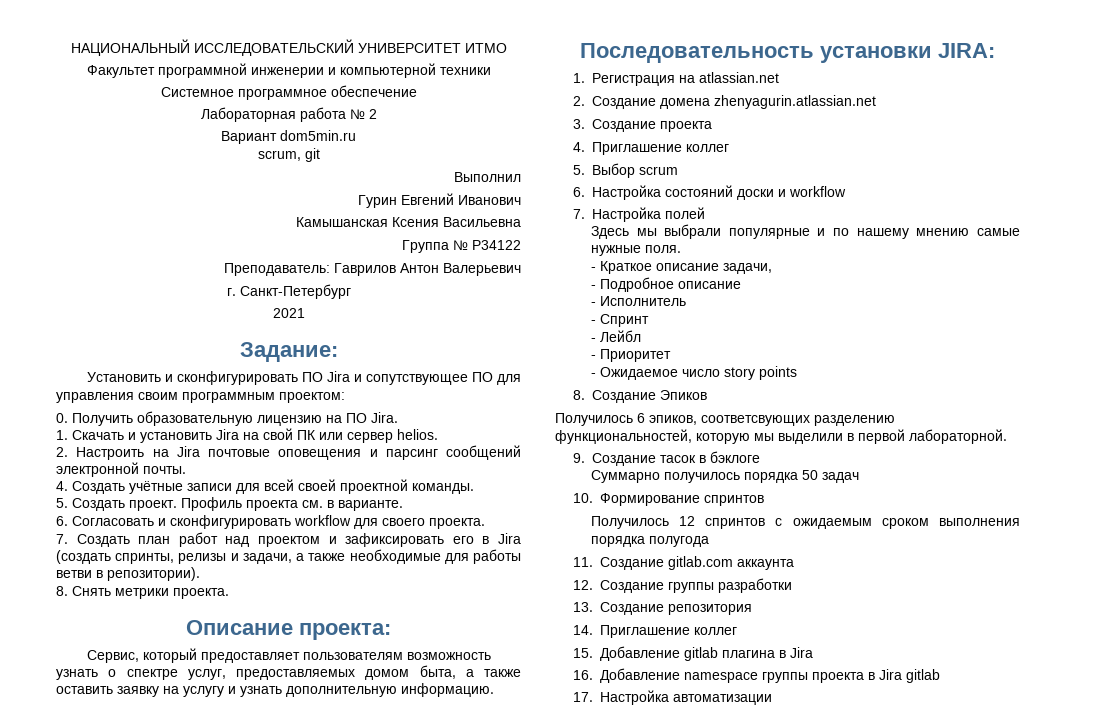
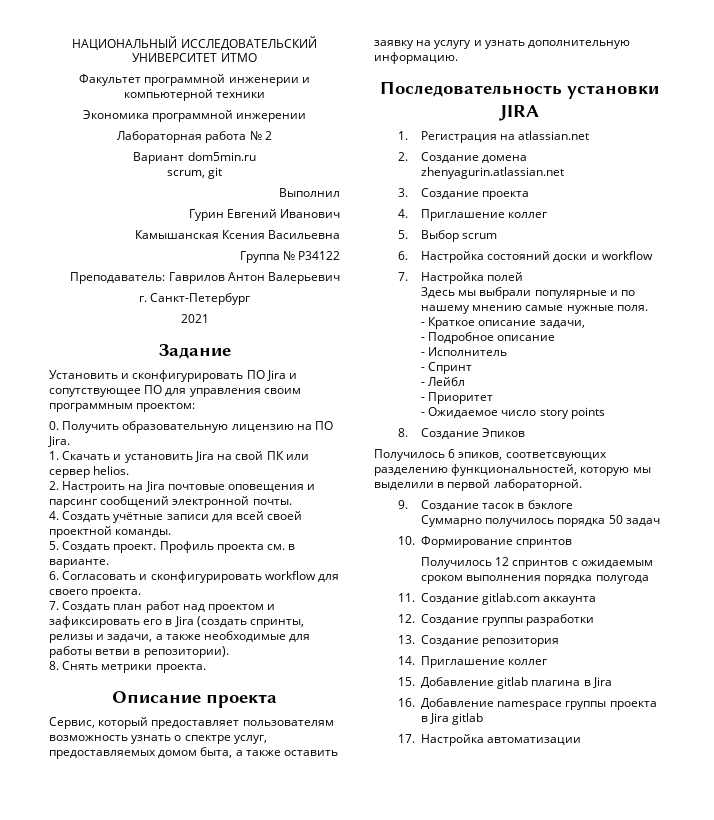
- Системное программное обеспечение
+ Экономика программной инжерении
- Задание:
+ Задание
- Описание проекта:
+ Описание проекта
- Последовательность установки JIRA:
+ Последовательность установки JIRA

